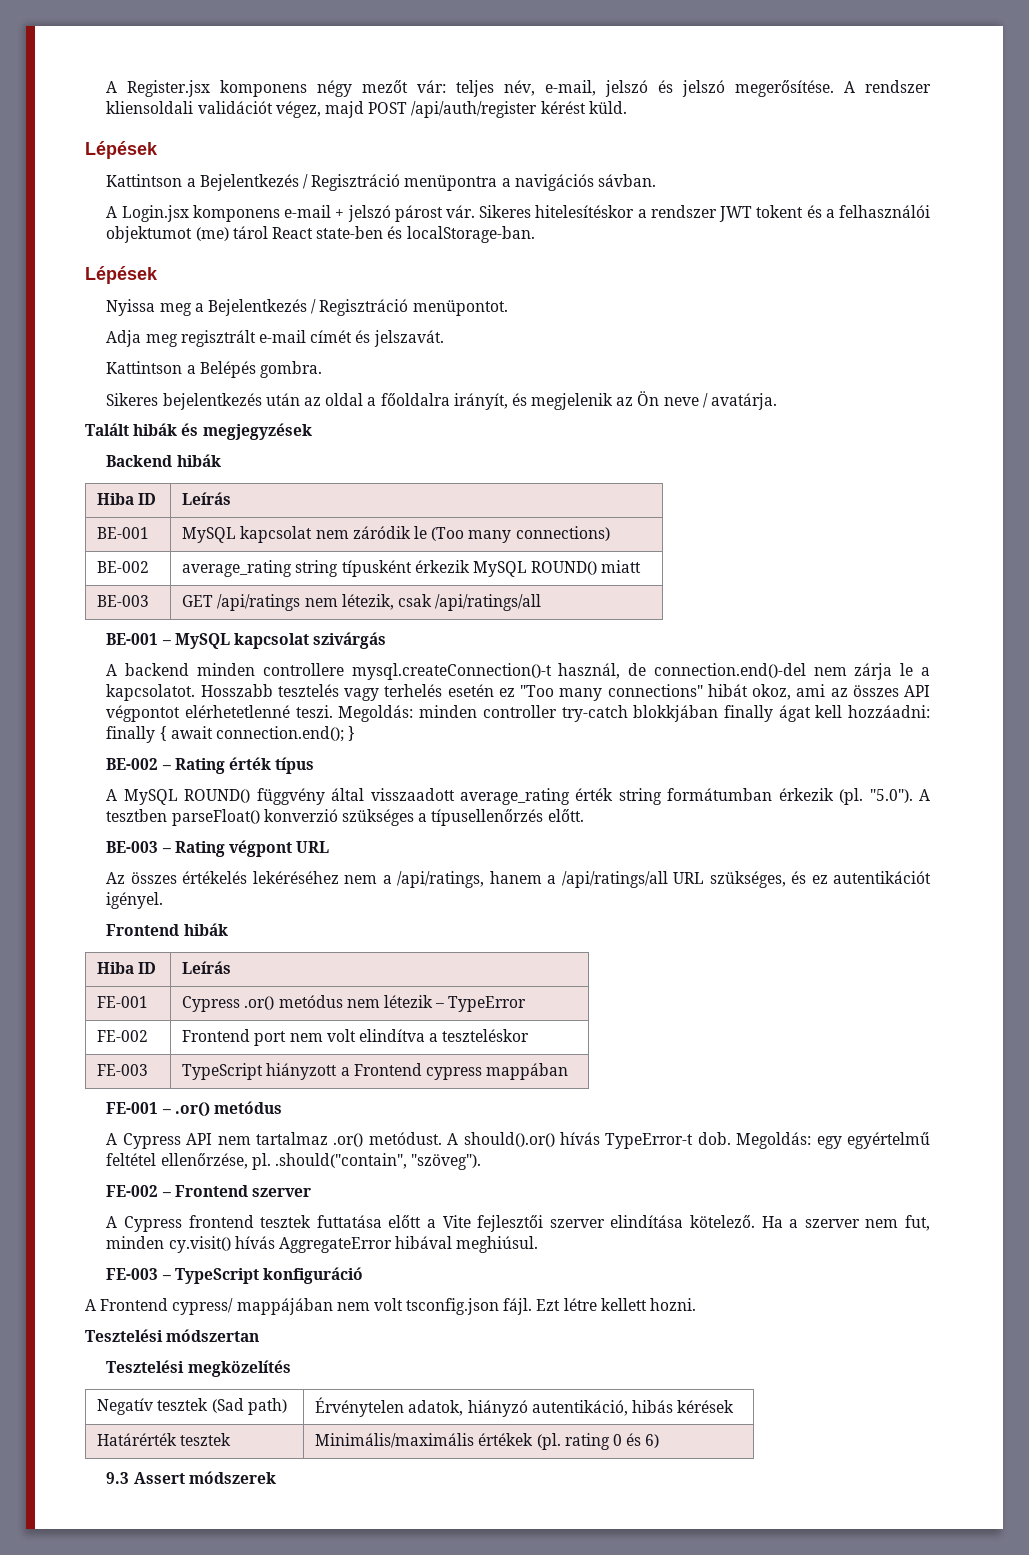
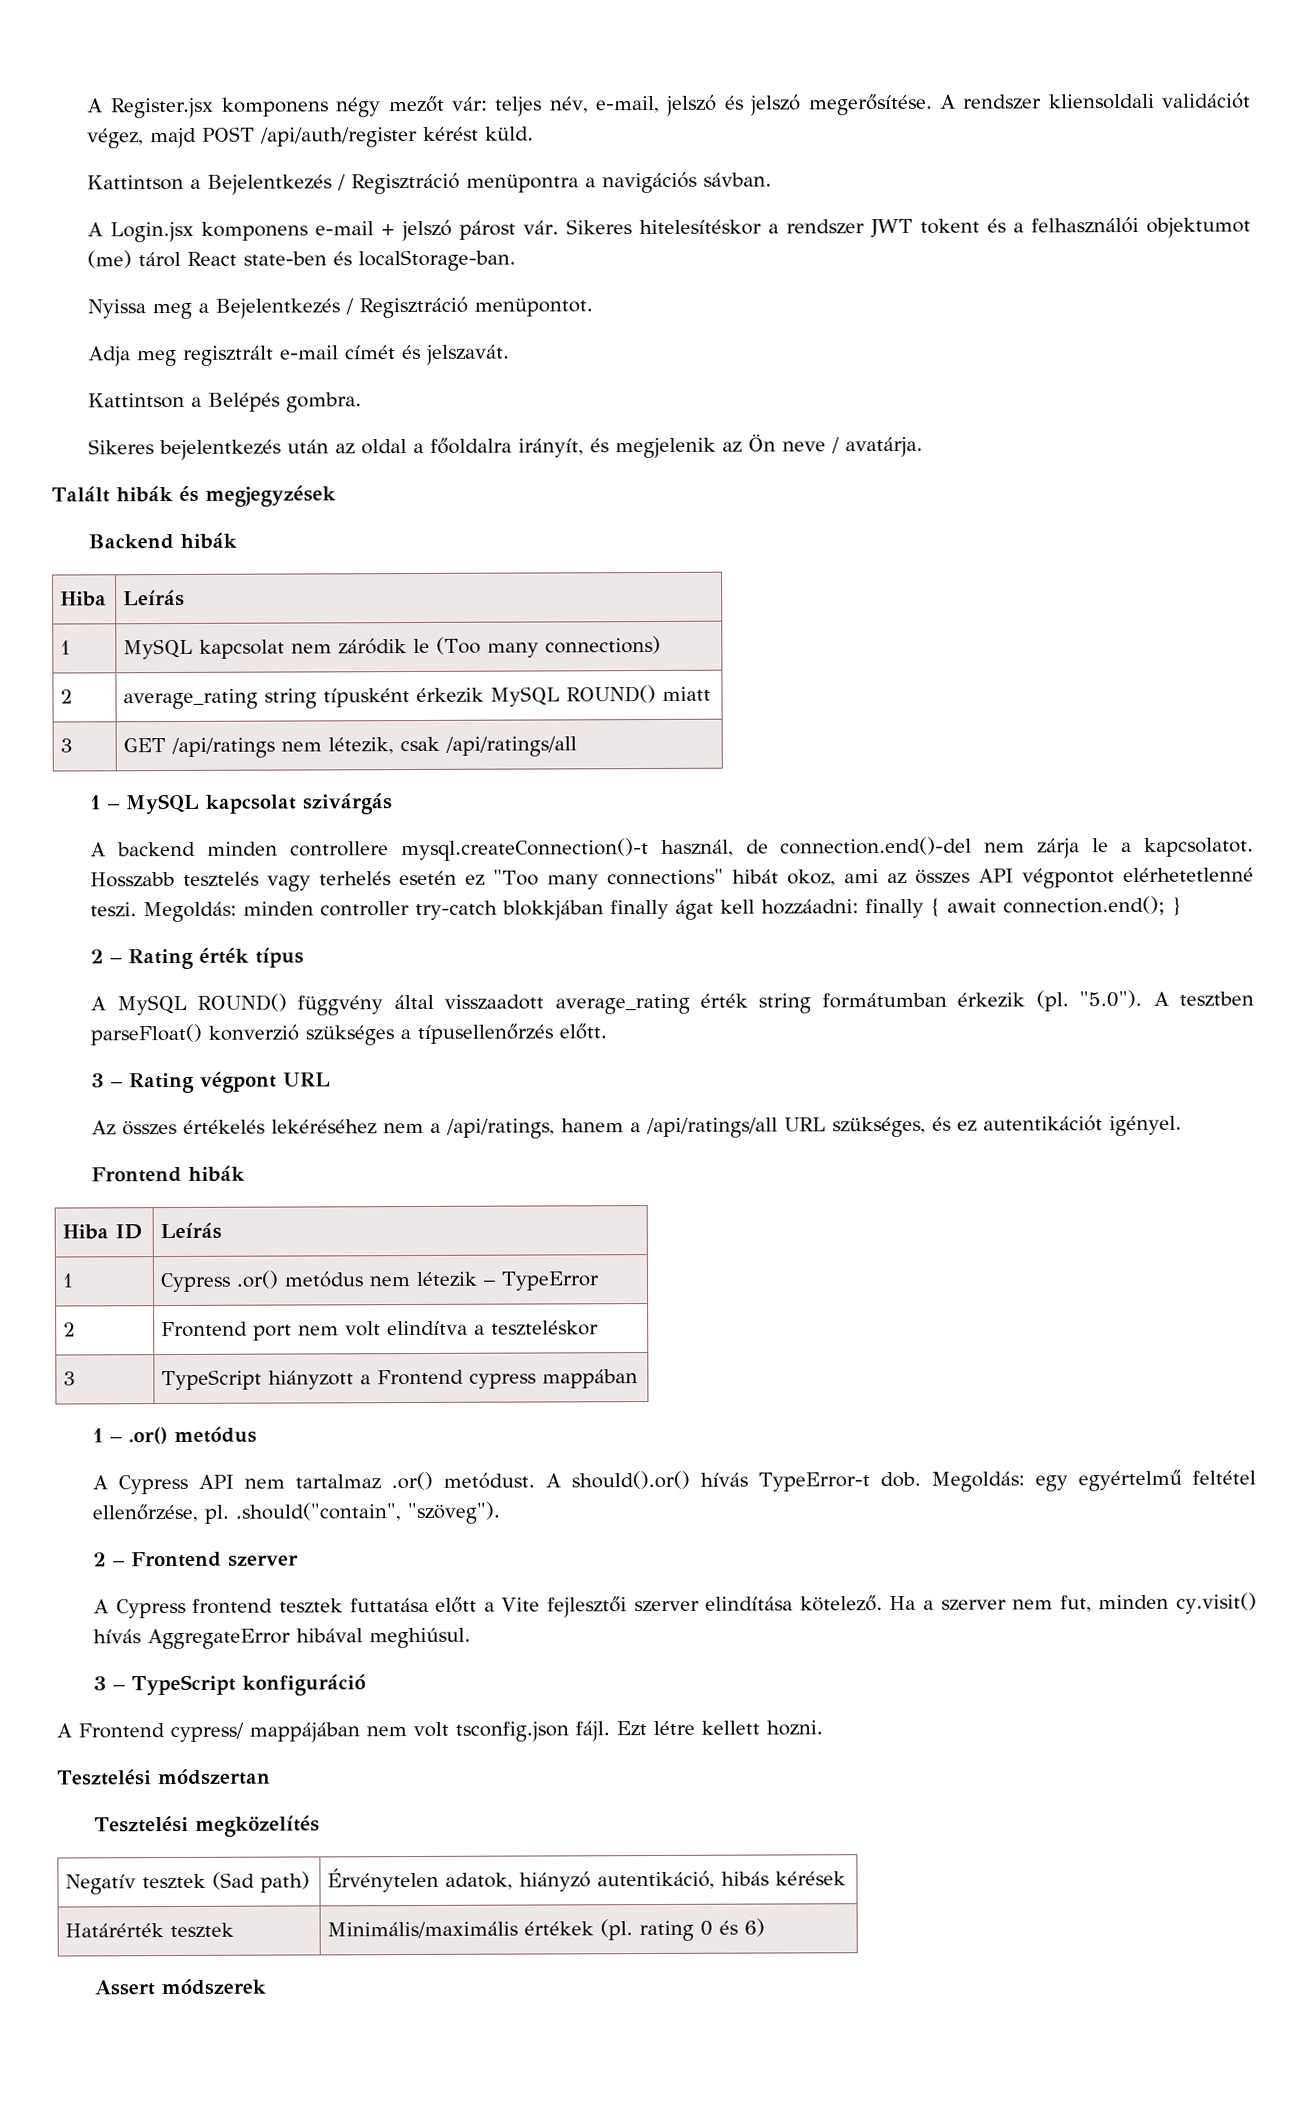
  A rendszer kliensoldali validációt végez, majd POST /api/auth/register kérést küld.
- Lépések
  Sikeres hitelesítéskor a rendszer JWT tokent és a felhasználói objektumot (me) tárol React state-ben és localStorage-ban.
- Lépések
  Backend hibák
- Hiba ID | Leírás
- BE-001 | MySQL kapcsolat nem záródik le (Too many connections)
+ Hiba | Leírás
+ 1 | MySQL kapcsolat nem záródik le (Too many connections)
- BE-002 | average_rating string típusként érkezik MySQL ROUND() miatt
+ 2 | average_rating string típusként érkezik MySQL ROUND() miatt
- BE-003 | GET /api/ratings nem létezik, csak /api/ratings/all
+ 3 | GET /api/ratings nem létezik, csak /api/ratings/all
- BE-001 – MySQL kapcsolat szivárgás
+ 1 – MySQL kapcsolat szivárgás
- BE-002 – Rating érték típus
+ 2 – Rating érték típus
- BE-003 – Rating végpont URL
+ 3 – Rating végpont URL
- FE-001 | Cypress .or() metódus nem létezik – TypeError
+ 1 | Cypress .or() metódus nem létezik – TypeError
- FE-002 | Frontend port nem volt elindítva a teszteléskor
+ 2 | Frontend port nem volt elindítva a teszteléskor
- FE-003 | TypeScript hiányzott a Frontend cypress mappában
+ 3 | TypeScript hiányzott a Frontend cypress mappában
- FE-001 – .or() metódus
+ 1 – .or() metódus
- FE-002 – Frontend szerver
+ 2 – Frontend szerver
- FE-003 – TypeScript konfiguráció
+ 3 – TypeScript konfiguráció
- 9.3 Assert módszerek
+ Assert módszerek

